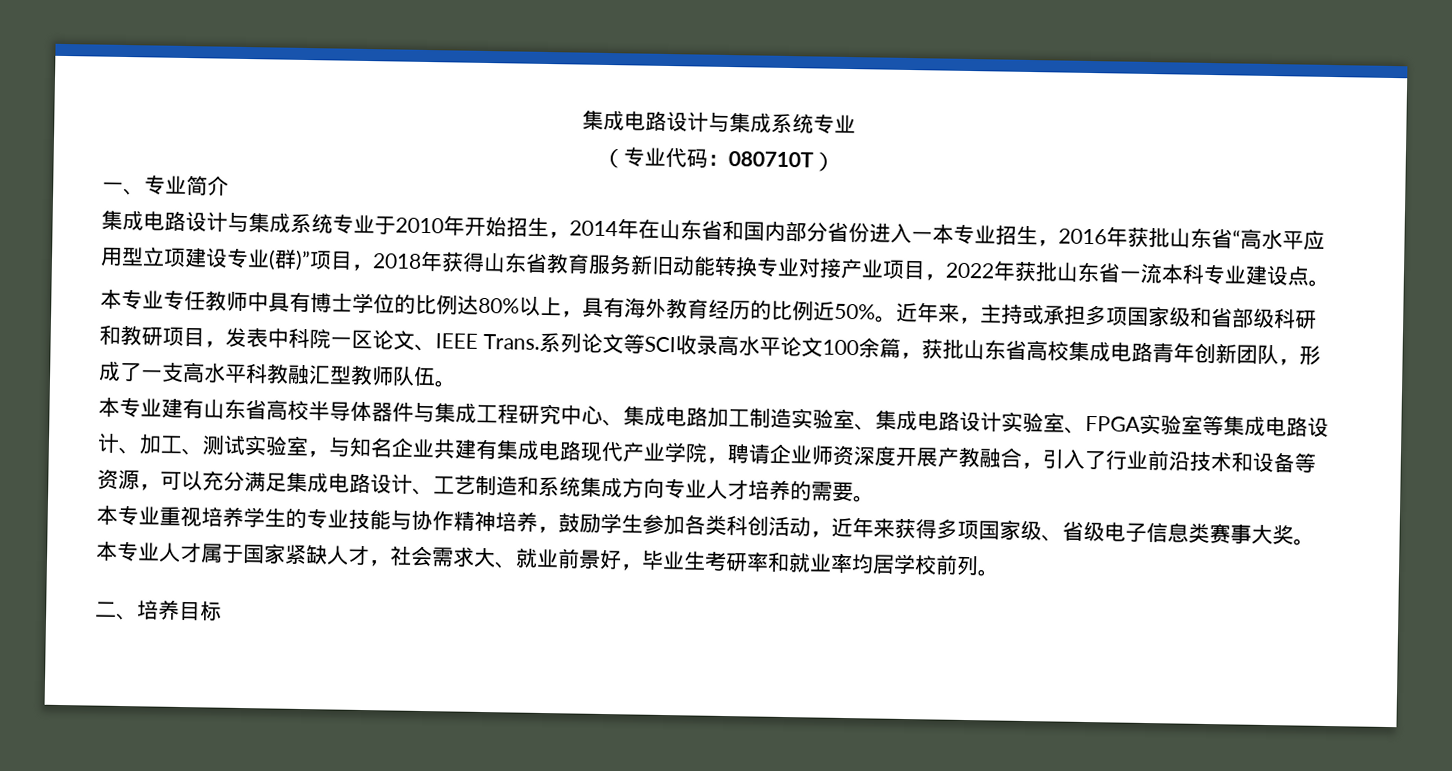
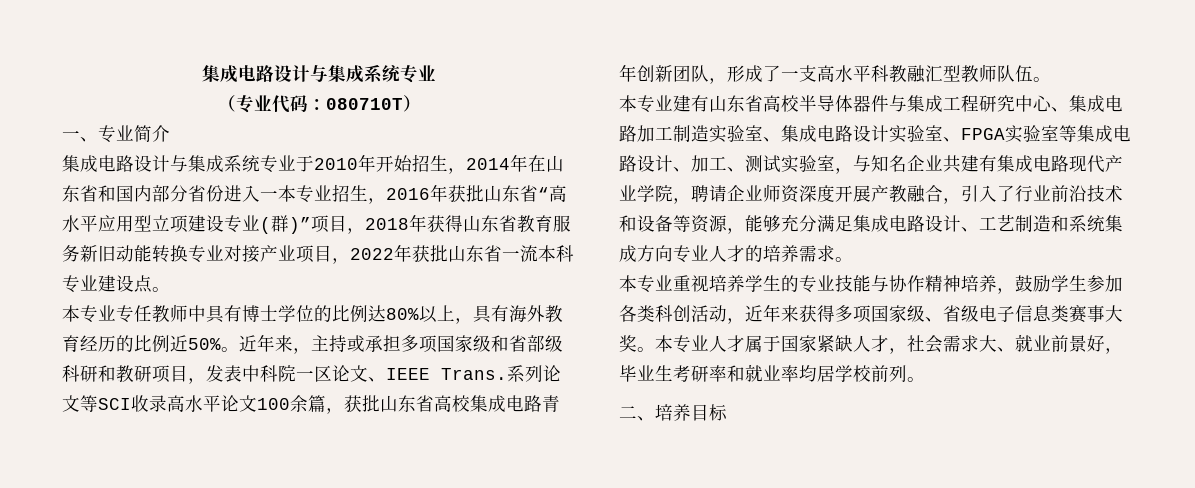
- 本专业建有山东省高校半导体器件与集成工程研究中心、集成电路加工制造实验室、集成电路设计实验室、FPGA实验室等集成电路设计、加工、测试实验室，与知名企业共建有集成电路现代产业学院，聘请企业师资深度开展产教融合，引入了行业前沿技术和设备等资源，可以充分满足集成电路设计、工艺制造和系统集成方向专业人才培养的需要。
+ 本专业建有山东省高校半导体器件与集成工程研究中心、集成电路加工制造实验室、集成电路设计实验室、FPGA实验室等集成电路设计、加工、测试实验室，与知名企业共建有集成电路现代产业学院，聘请企业师资深度开展产教融合，引入了行业前沿技术和设备等资源，能够充分满足集成电路设计、工艺制造和系统集成方向专业人才的培养需求。

